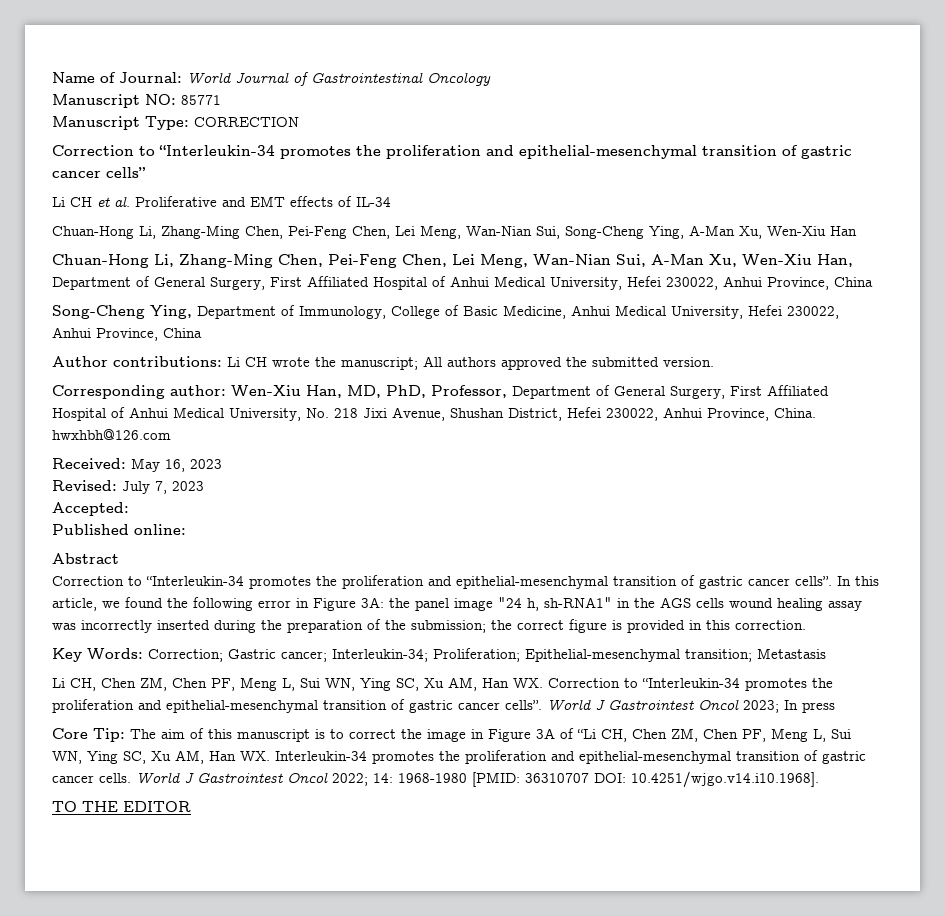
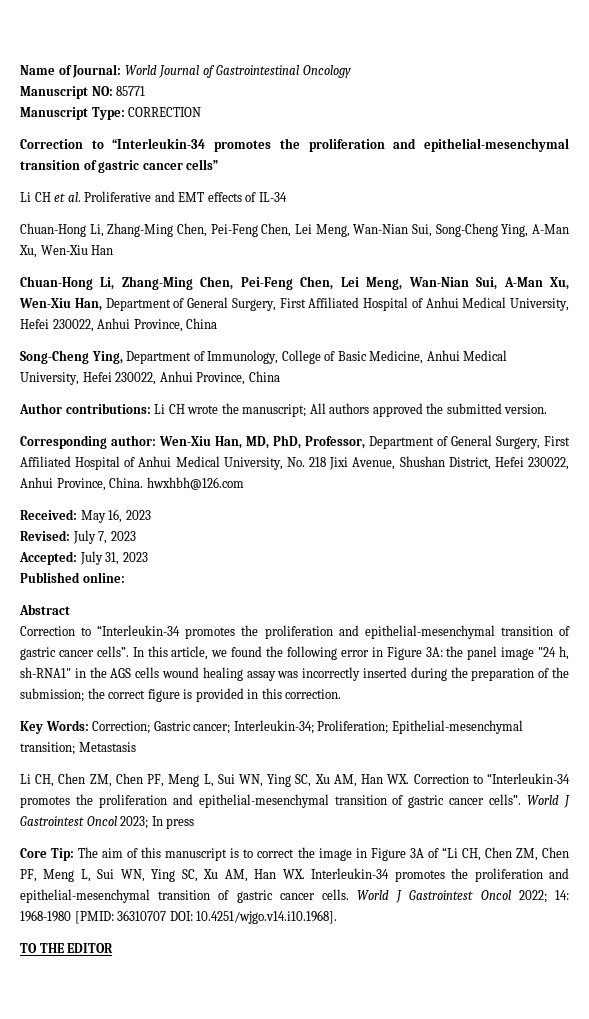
- Accepted:
+ Accepted: July 31, 2023

